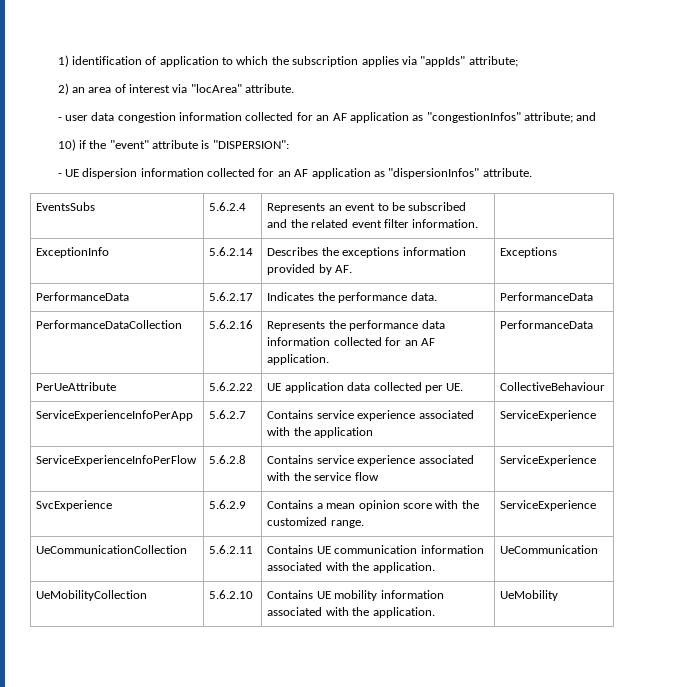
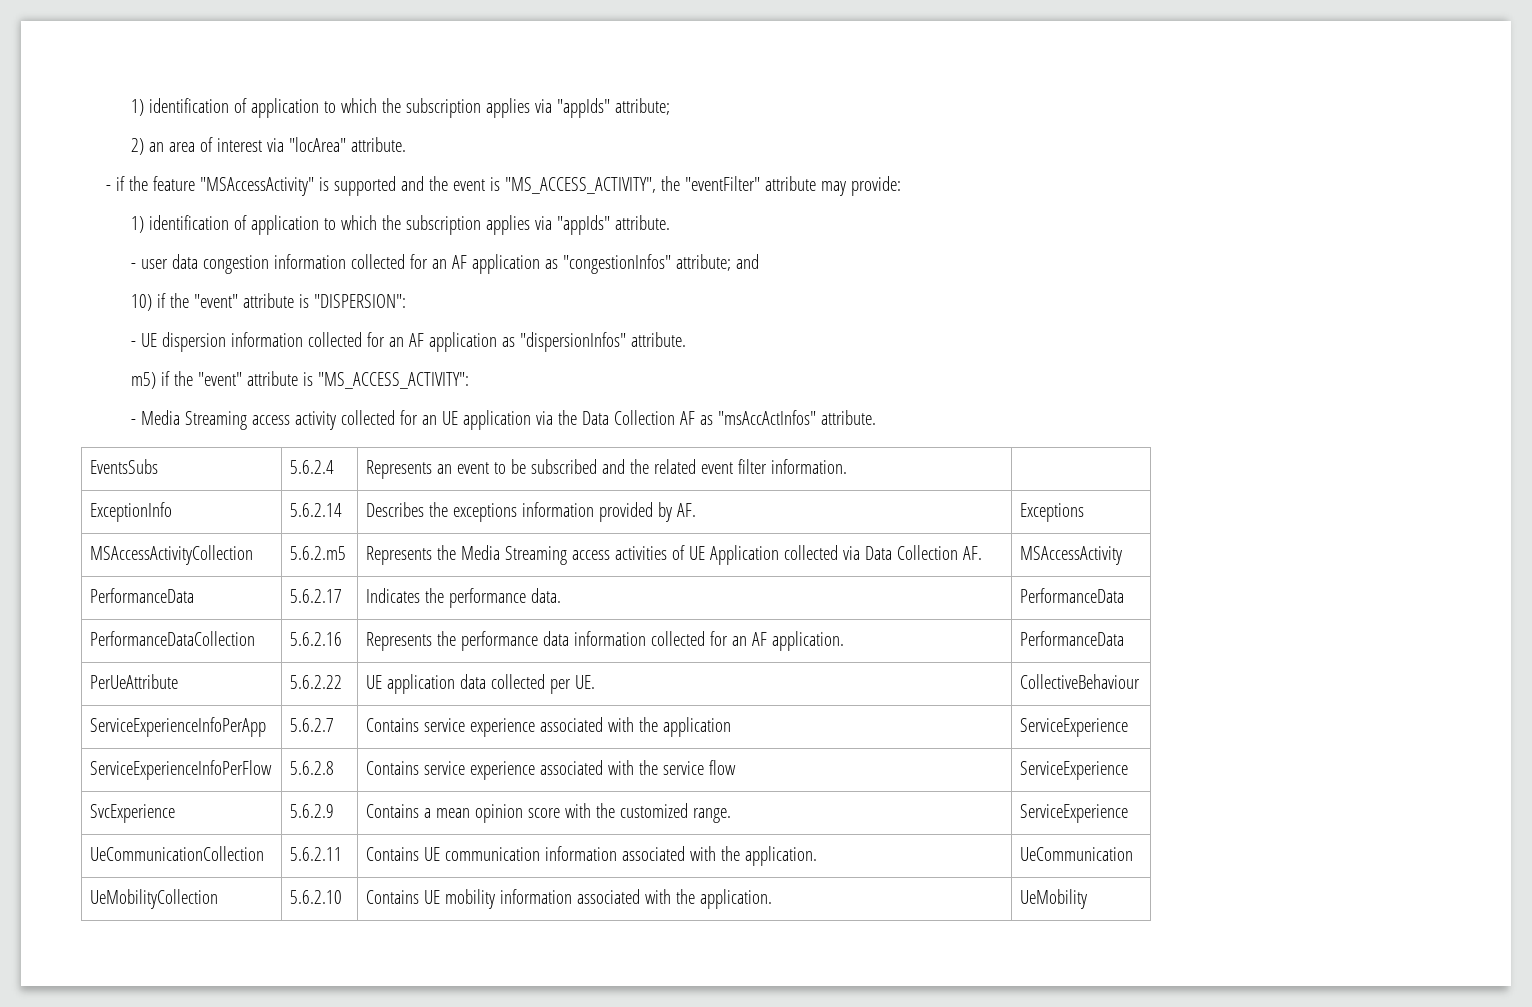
+ - if the feature "MSAccessActivity" is supported and the event is "MS_ACCESS_ACTIVITY", the "eventFilter" attribute may provide:
+ 1) identification of application to which the subscription applies via "appIds" attribute.
+ m5) if the "event" attribute is "MS_ACCESS_ACTIVITY":
+ - Media Streaming access activity collected for an UE application via the Data Collection AF as "msAccActInfos" attribute.
+ MSAccessActivityCollection | 5.6.2.m5 | Represents the Media Streaming access activities of UE Application collected via Data Collection AF. | MSAccessActivity

